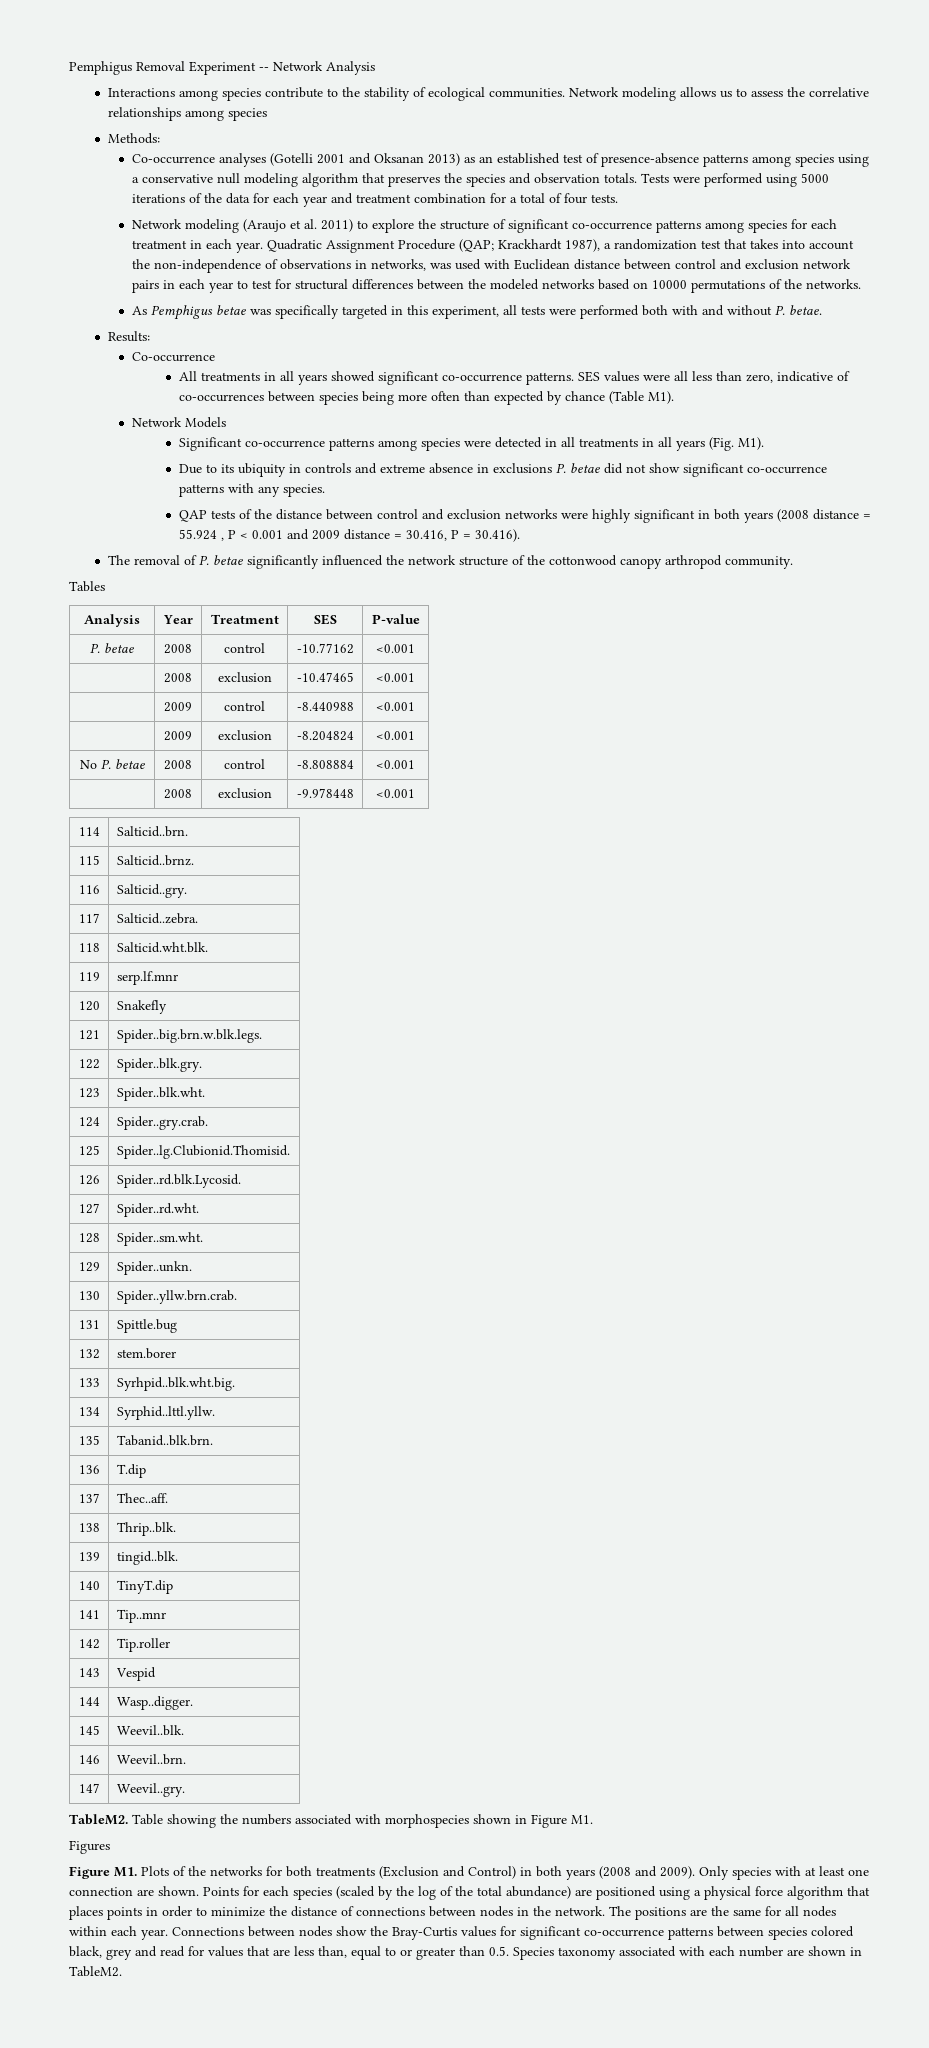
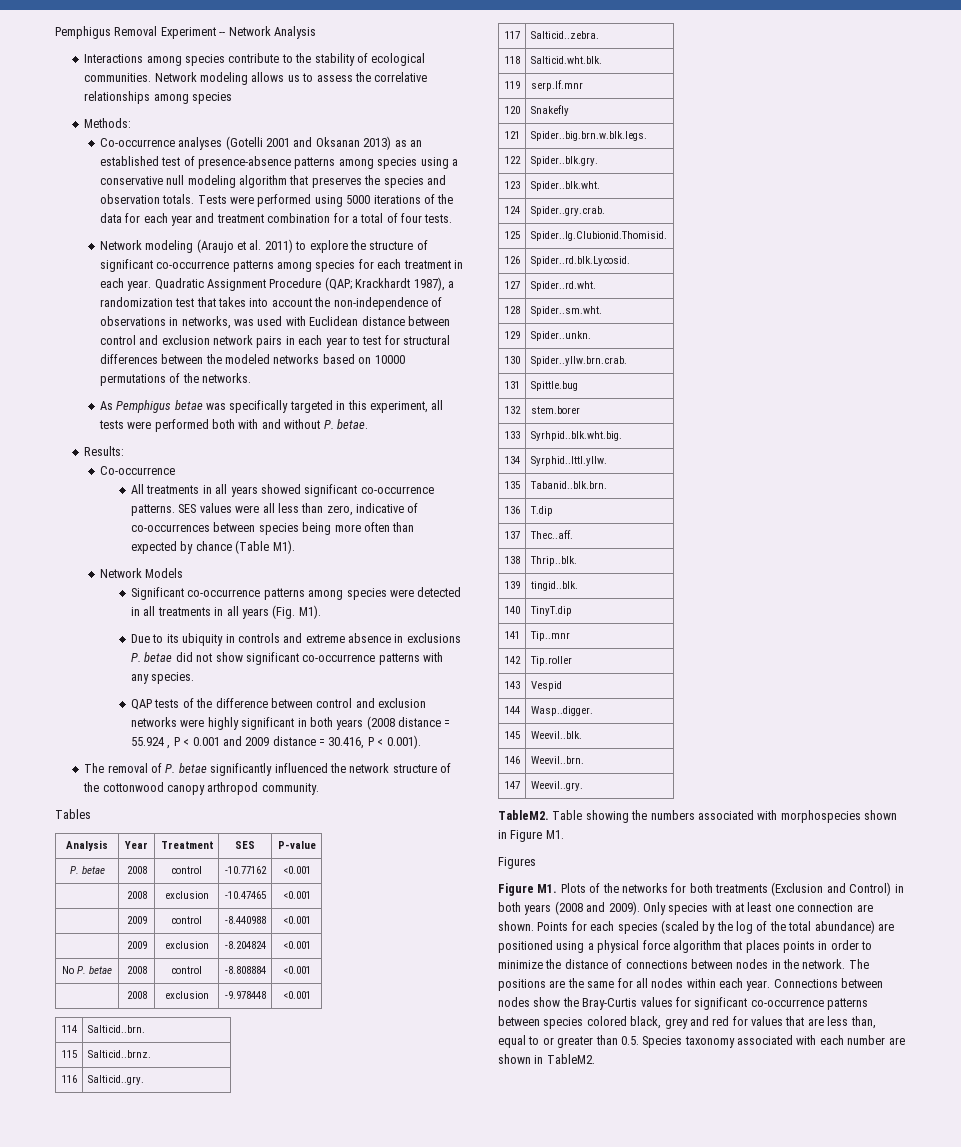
- QAP tests of the distance between control and exclusion networks were highly significant in both years (2008 distance = 55.924 , P < 0.001 and 2009 distance = 30.416, P = 30.416).
+ QAP tests of the difference between control and exclusion networks were highly significant in both years (2008 distance = 55.924 , P < 0.001 and 2009 distance = 30.416, P < 0.001).
- Connections between nodes show the Bray-Curtis values for significant co-occurrence patterns between species colored black, grey and read for values that are less than, equal to or greater than 0.5. Species taxonomy associated with each number are shown in TableM2.
+ Connections between nodes show the Bray-Curtis values for significant co-occurrence patterns between species colored black, grey and red for values that are less than, equal to or greater than 0.5. Species taxonomy associated with each number are shown in TableM2.

